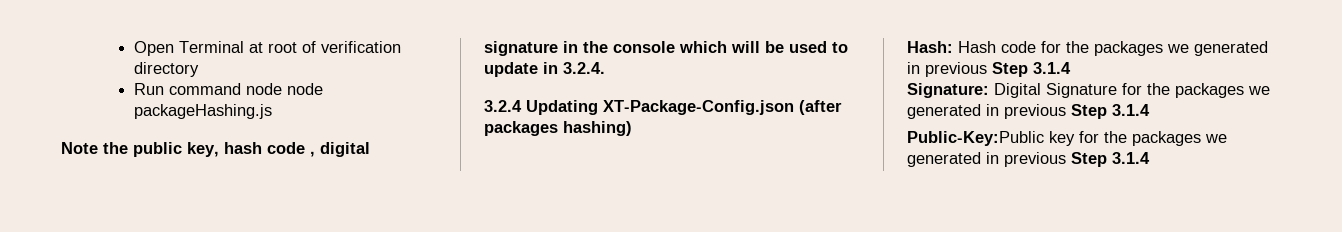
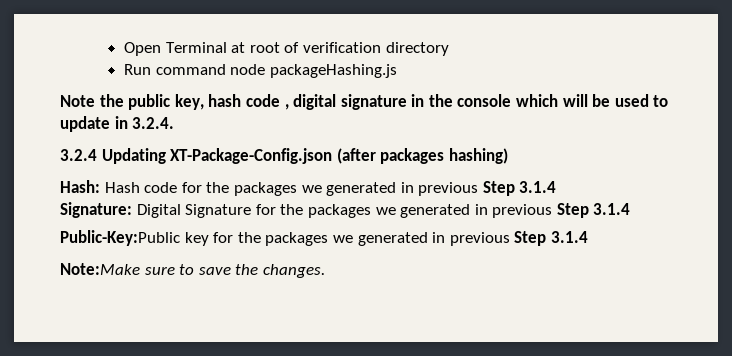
- Run command node node packageHashing.js
+ Run command node packageHashing.js
+ Note:Make sure to save the changes.

